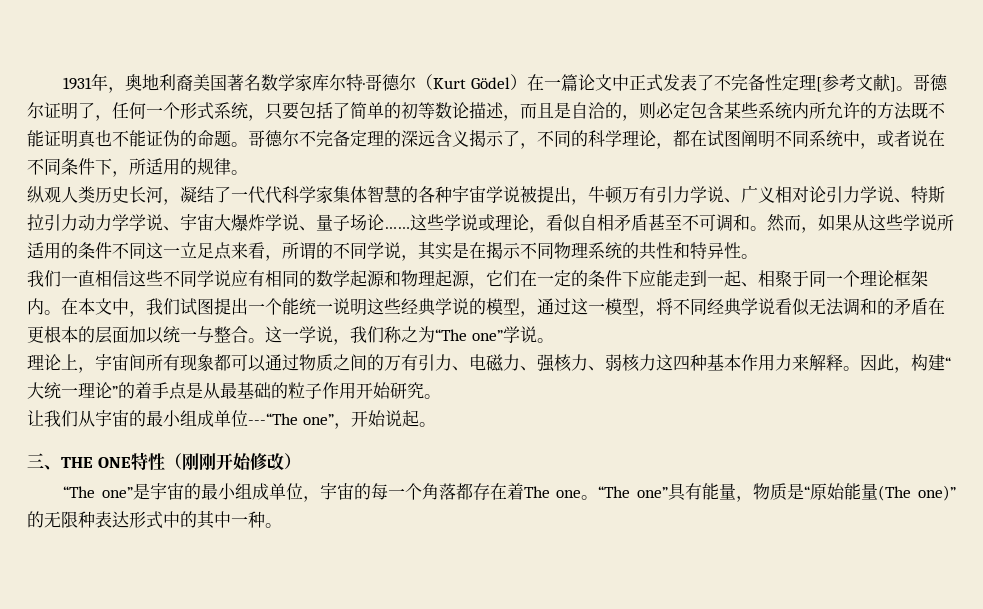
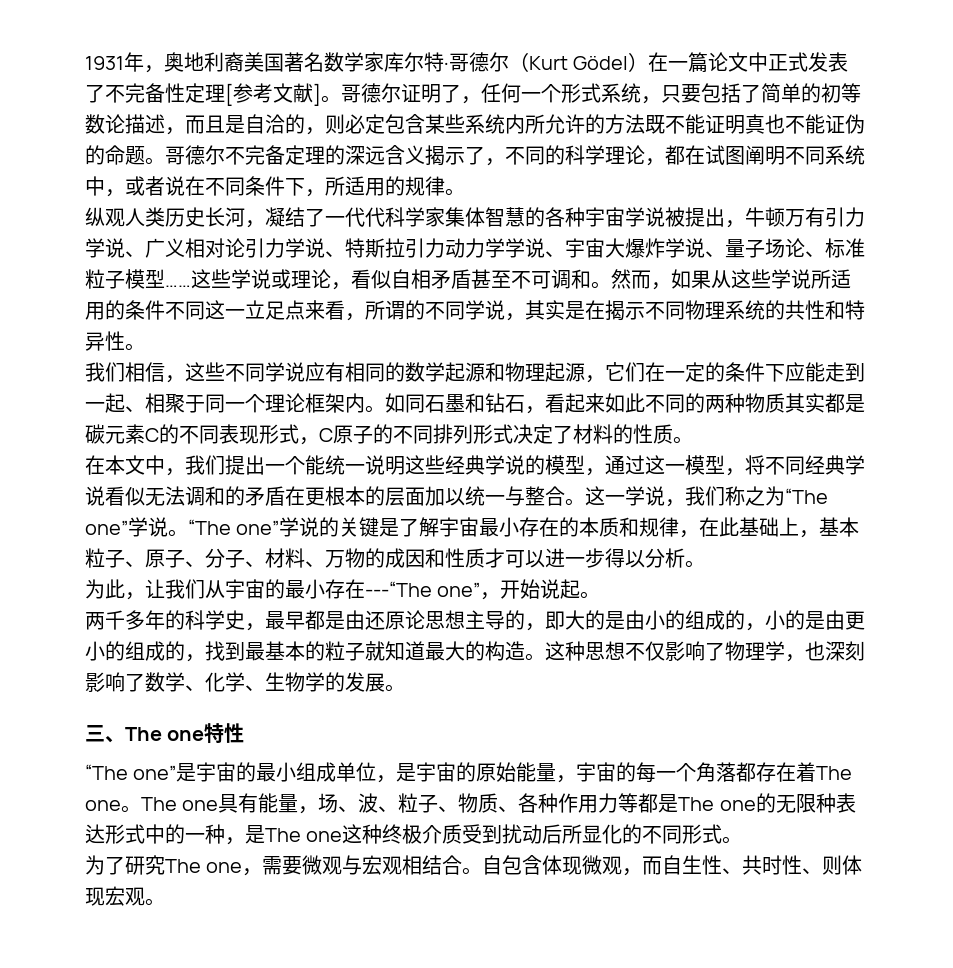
- 纵观人类历史长河，凝结了一代代科学家集体智慧的各种宇宙学说被提出，牛顿万有引力学说、广义相对论引力学说、特斯拉引力动力学学说、宇宙大爆炸学说、量子场论……
+ 纵观人类历史长河，凝结了一代代科学家集体智慧的各种宇宙学说被提出，牛顿万有引力学说、广义相对论引力学说、特斯拉引力动力学学说、宇宙大爆炸学说、量子场论、标准粒子模型……
- 我们一直相信这些不同学说应有相同的数学起源和物理起源，它们在一定的条件下应能走到一起、相聚于同一个理论框架内。在本文中，我们试图提出一个能统一说明这些经典学说的模型，通过这一模型，将不同经典学说看似无法调和的矛盾在更根本的层面加以统一与整合。
+ 我们相信，这些不同学说应有相同的数学起源和物理起源，它们在一定的条件下应能走到一起、相聚于同一个理论框架内。如同石墨和钻石，看起来如此不同的两种物质其实都是碳元素C的不同表现形式，C原子的不同排列形式决定了材料的性质。
+ 在本文中，我们提出一个能统一说明这些经典学说的模型，通过这一模型，将不同经典学说看似无法调和的矛盾在更根本的层面加以统一与整合。
- 这一学说，我们称之为“The one”学说。
- 理论上，宇宙间所有现象都可以通过物质之间的万有引力、电磁力、强核力、弱核力这四种基本作用力来解释。因此，构建“大统一理论”的着手点是从最基础的粒子作用开始研究。
- 让我们从宇宙的最小组成单位---“The one”，开始说起。
+ 这一学说，我们称之为“The one”学说。“The one”学说的关键是了解宇宙最小存在的本质和规律，在此基础上，基本粒子、原子、分子、材料、万物的成因和性质才可以进一步得以分析。
+ 为此，让我们从宇宙的最小存在---“The one”，开始说起。
+ 两千多年的科学史，最早都是由还原论思想主导的，即大的是由小的组成的，小的是由更小的组成的，找到最基本的粒子就知道最大的构造。这种思想不仅影响了物理学，也深刻影响了数学、化学、生物学的发展。
- 三、THE ONE特性（刚刚开始修改）
+ 三、The one特性
- “The one”是宇宙的最小组成单位，宇宙的每一个角落都存在着The one。
+ “The one”是宇宙的最小组成单位，是宇宙的原始能量，宇宙的每一个角落都存在着The one。
- “The one”具有能量，物质是“原始能量(The one)”的无限种表达形式中的其中一种。
+ The one具有能量，场、波、粒子、物质、各种作用力等都是The one的无限种表达形式中的一种，是The one这种终极介质受到扰动后所显化的不同形式。
+ 为了研究The one，需要微观与宏观相结合。自包含体现微观，而自生性、共时性、则体现宏观。

